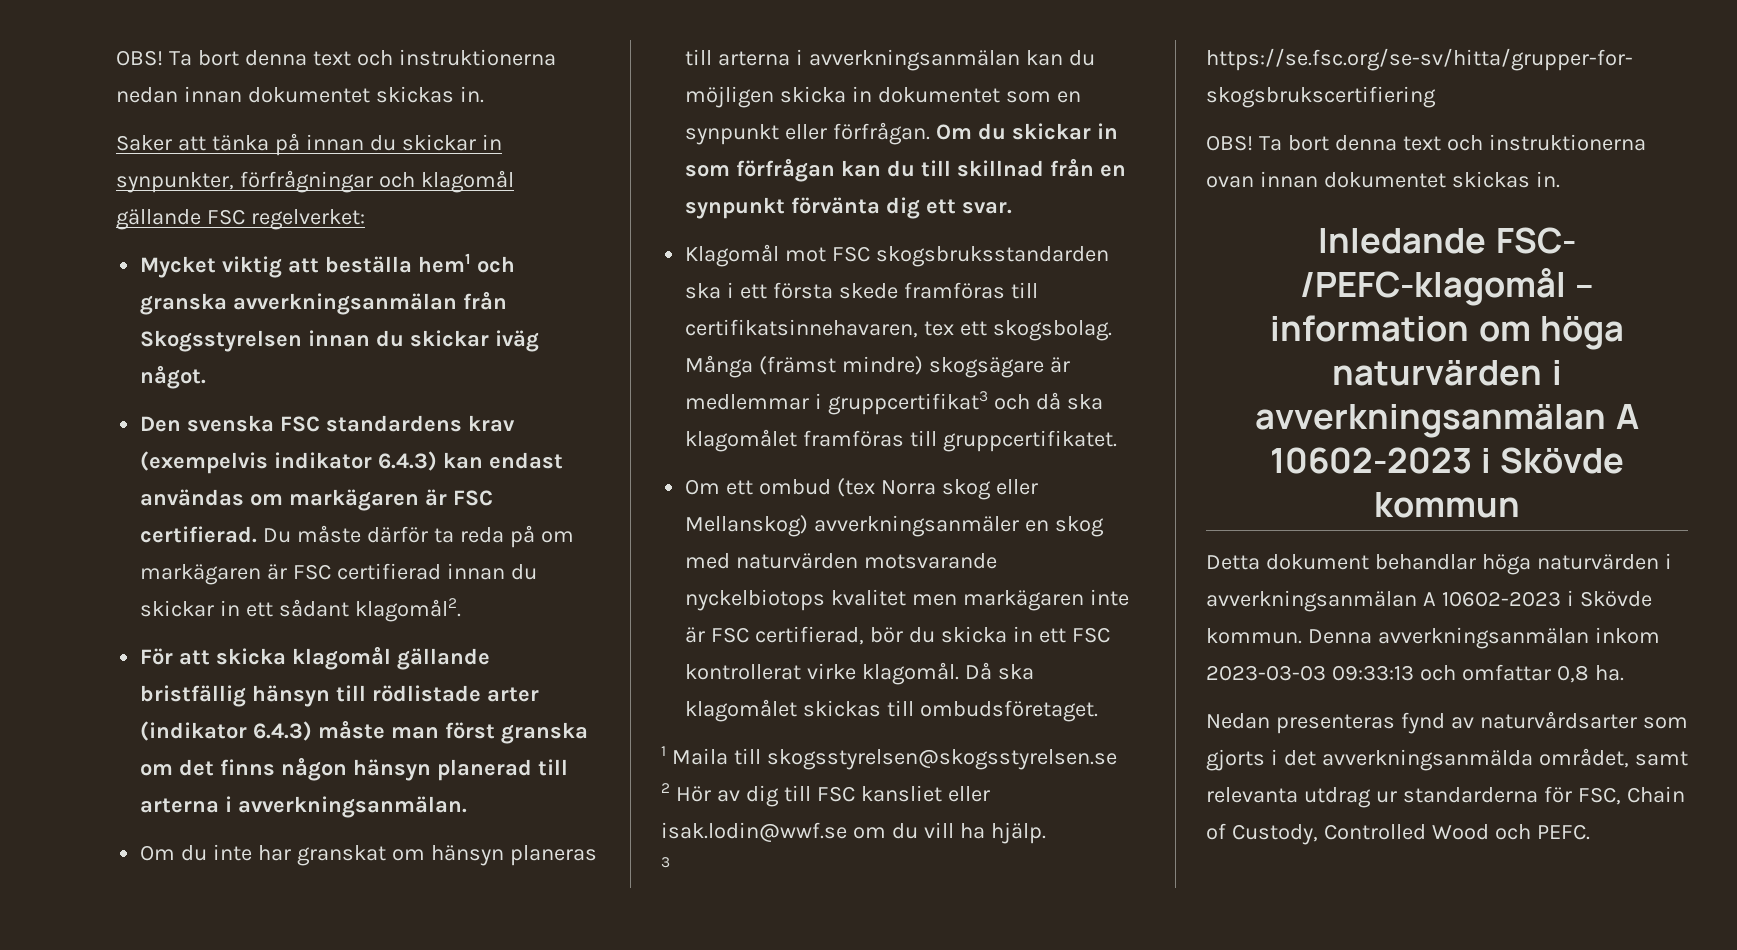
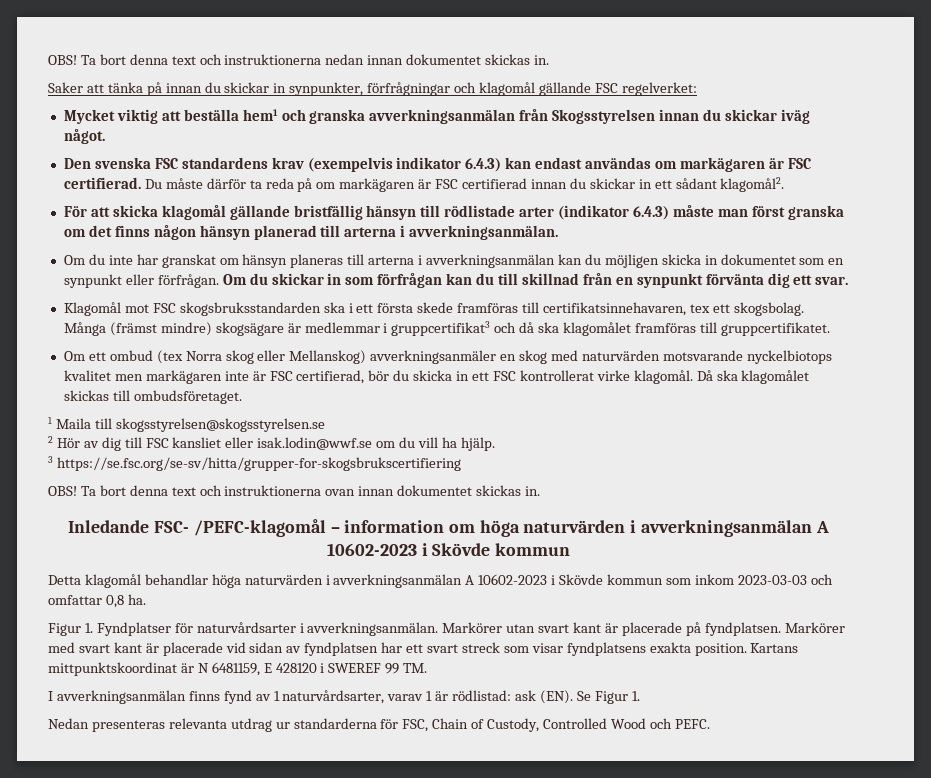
- Detta dokument behandlar höga naturvärden i avverkningsanmälan A 10602-2023 i Skövde kommun. Denna avverkningsanmälan inkom 2023-03-03 09:33:13 och omfattar 0,8 ha.
+ Detta klagomål behandlar höga naturvärden i avverkningsanmälan A 10602-2023 i Skövde kommun som inkom 2023-03-03 och omfattar 0,8 ha.
- Nedan presenteras fynd av naturvårdsarter som gjorts i det avverkningsanmälda området, samt relevanta utdrag ur standarderna för FSC, Chain of Custody, Controlled Wood och PEFC.
+ Figur 1. Fyndplatser för naturvårdsarter i avverkningsanmälan. Markörer utan svart kant är placerade på fyndplatsen. Markörer med svart kant är placerade vid sidan av fyndplatsen har ett svart streck som visar fyndplatsens exakta position. Kartans mittpunktskoordinat är N 6481159, E 428120 i SWEREF 99 TM.
+ I avverkningsanmälan finns fynd av 1 naturvårdsarter, varav 1 är rödlistad: ask (EN). Se Figur 1.
+ Nedan presenteras relevanta utdrag ur standarderna för FSC, Chain of Custody, Controlled Wood och PEFC.

